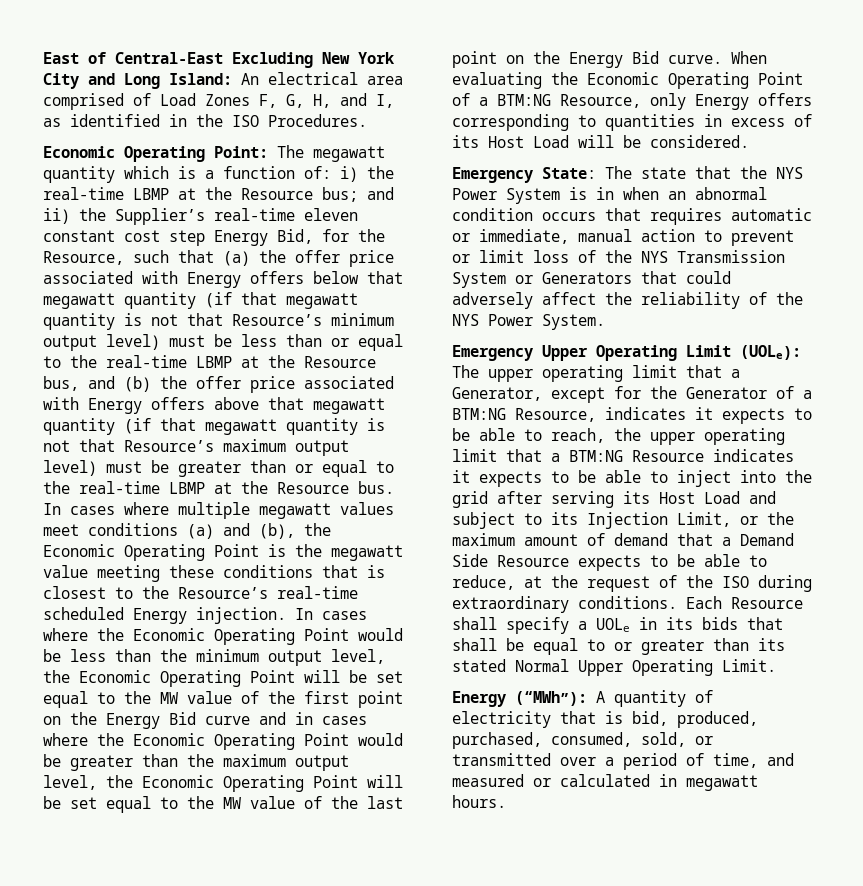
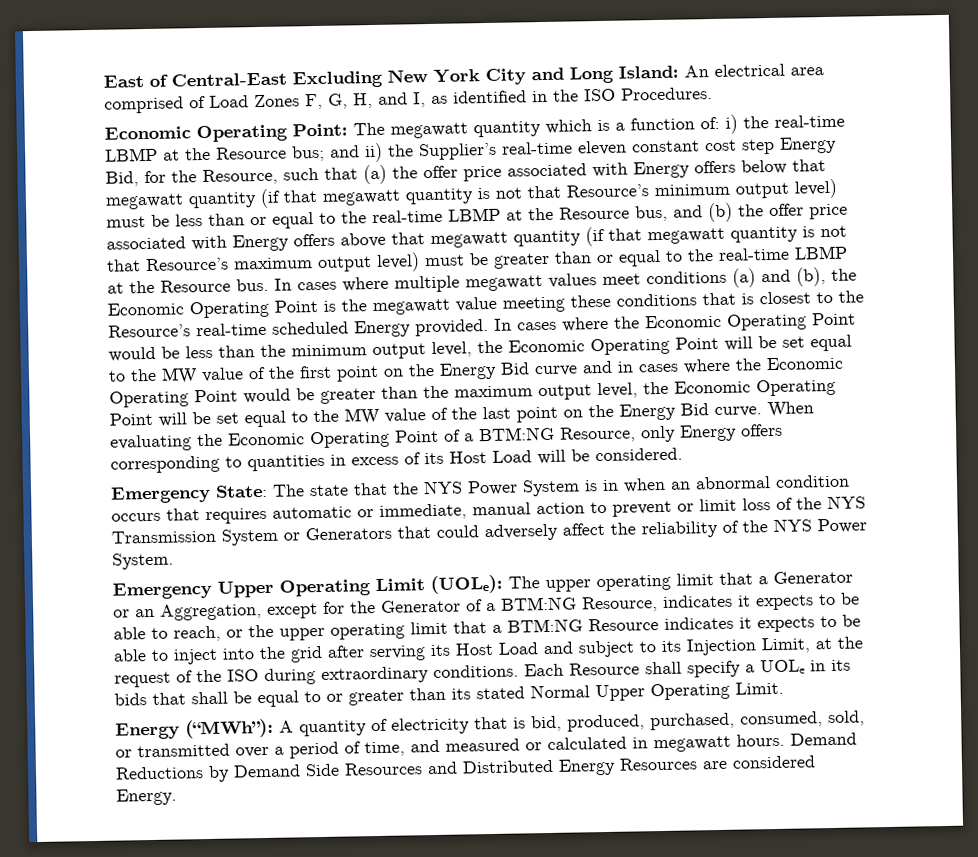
- In cases where multiple megawatt values meet conditions (a) and (b), the Economic Operating Point is the megawatt value meeting these conditions that is closest to the Resource’s real-time scheduled Energy injection.
+ In cases where multiple megawatt values meet conditions (a) and (b), the Economic Operating Point is the megawatt value meeting these conditions that is closest to the Resource’s real-time scheduled Energy provided.
- The upper operating limit that a Generator, except for the Generator of a BTM:NG Resource, indicates it expects to be able to reach, the upper operating limit that a BTM:NG Resource indicates it expects to be able to inject into the grid after serving its Host Load and subject to its Injection Limit, or the maximum amount of demand that a Demand Side Resource expects to be able to reduce, at the request of the ISO during extraordinary conditions.
+ The upper operating limit that a Generator or an Aggregation, except for the Generator of a BTM:NG Resource, indicates it expects to be able to reach, or the upper operating limit that a BTM:NG Resource indicates it expects to be able to inject into the grid after serving its Host Load and subject to its Injection Limit, at the request of the ISO during extraordinary conditions.
+ Demand Reductions by Demand Side Resources and Distributed Energy Resources are considered Energy.

